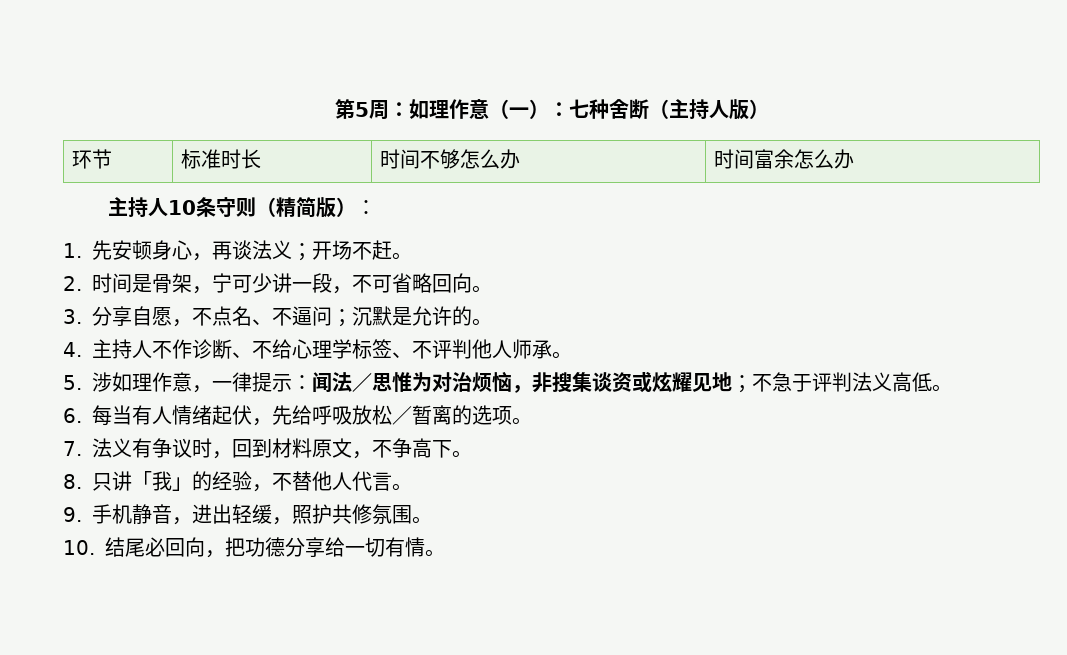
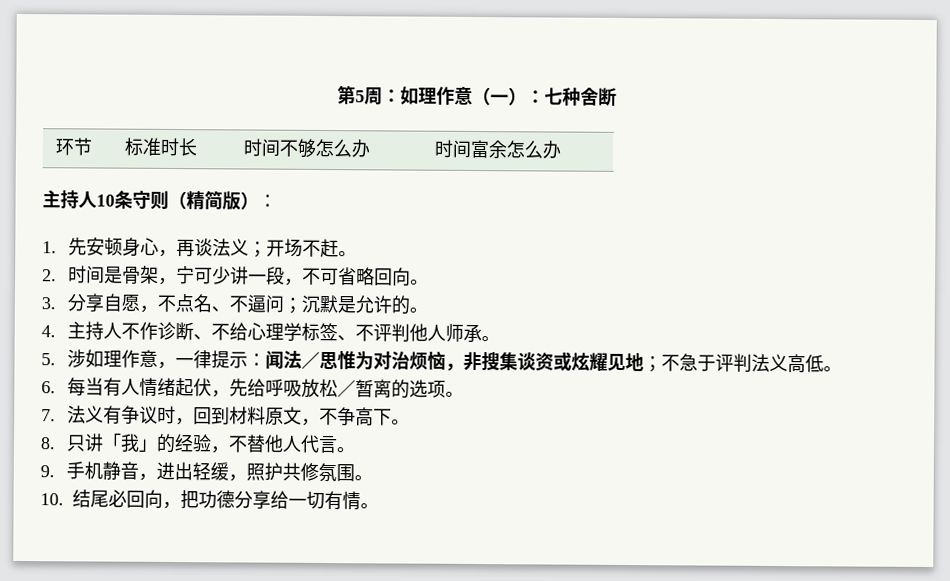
- 第5周：如理作意（一）：七种舍断（主持人版）
+ 第5周：如理作意（一）：七种舍断

